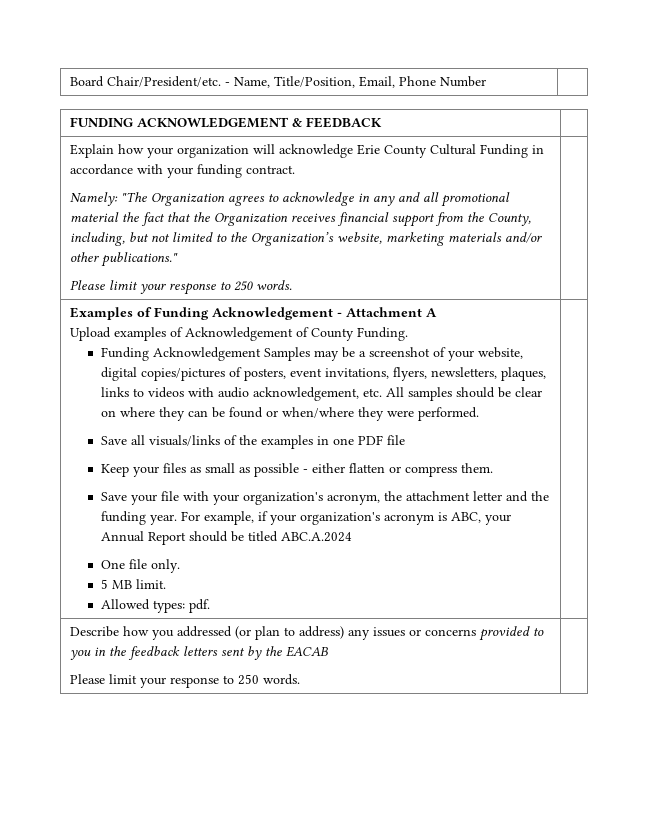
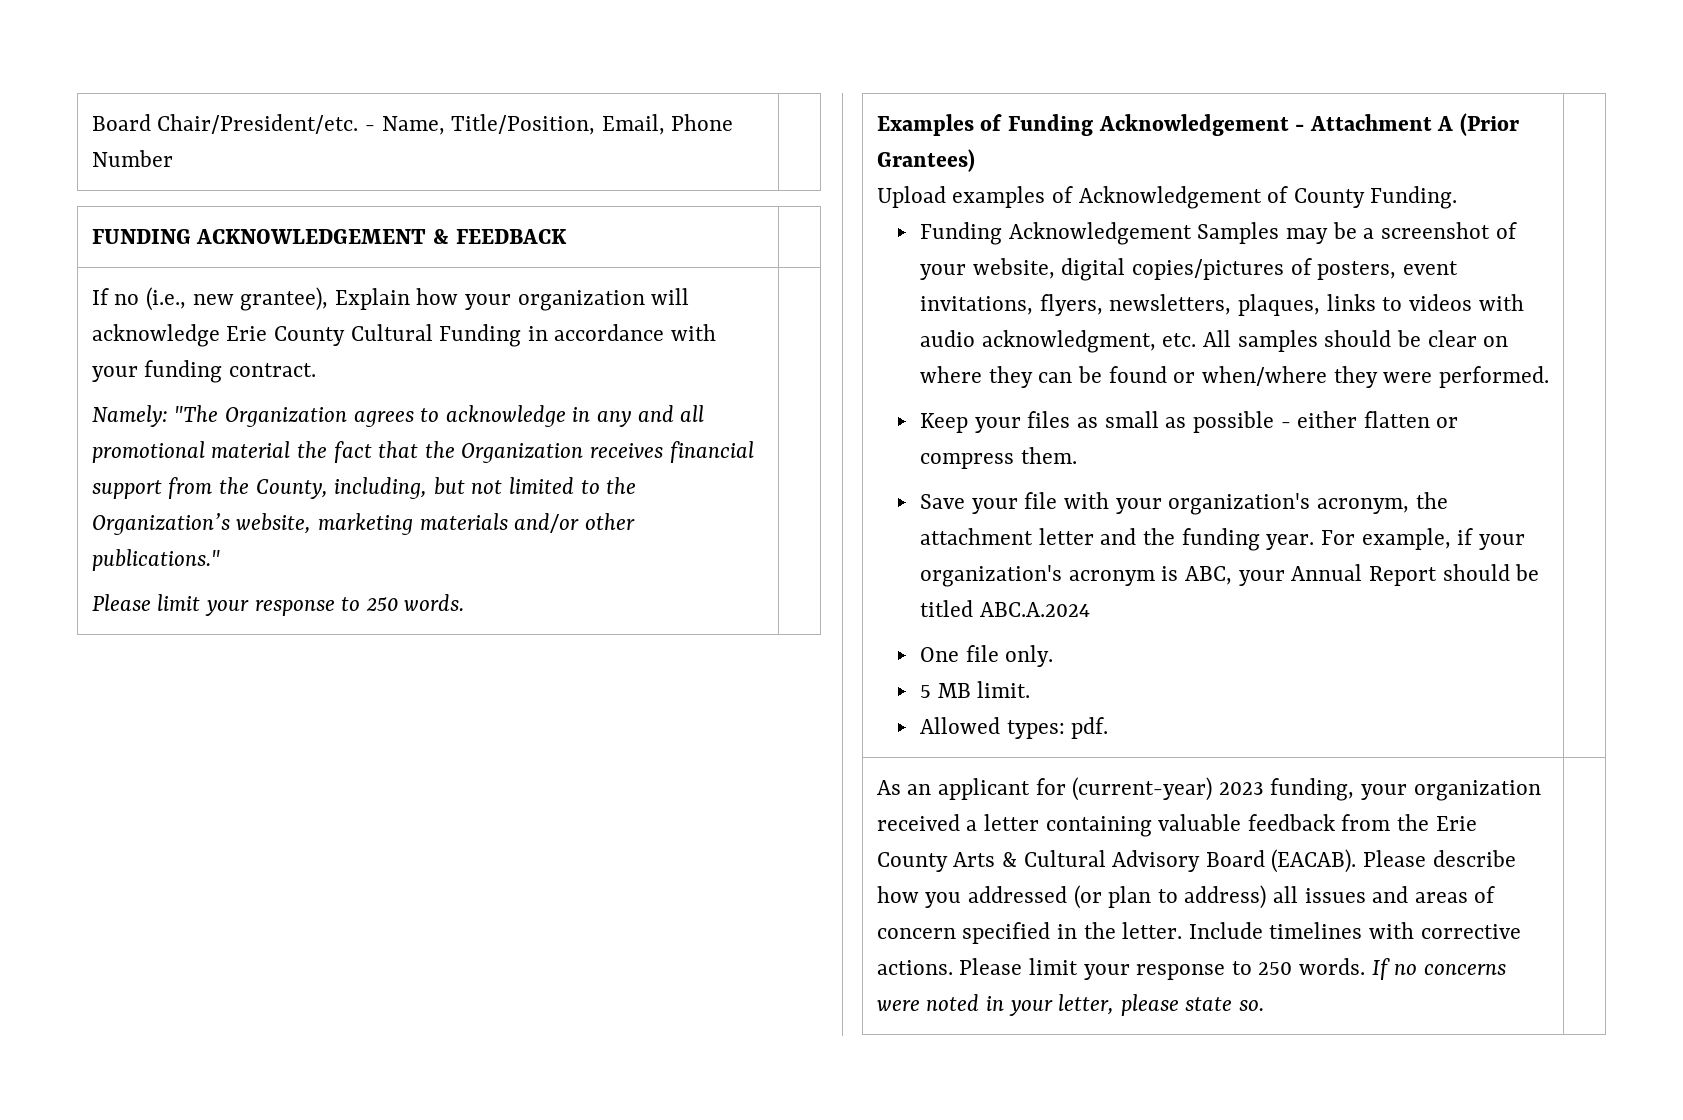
- Explain how your organization will acknowledge Erie County Cultural Funding in accordance with your funding contract.
+ If no (i.e., new grantee), Explain how your organization will acknowledge Erie County Cultural Funding in accordance with your funding contract.
- Examples of Funding Acknowledgement - Attachment A
+ Examples of Funding Acknowledgement - Attachment A (Prior Grantees)
- Funding Acknowledgement Samples may be a screenshot of your website, digital copies/pictures of posters, event invitations, flyers, newsletters, plaques, links to videos with audio acknowledgement, etc. All samples should be clear on where they can be found or when/where they were performed.
+ Funding Acknowledgement Samples may be a screenshot of your website, digital copies/pictures of posters, event invitations, flyers, newsletters, plaques, links to videos with audio acknowledgment, etc. All samples should be clear on where they can be found or when/where they were performed.
- Save all visuals/links of the examples in one PDF file
- Describe how you addressed (or plan to address) any issues or concerns provided to you in the feedback letters sent by the EACAB
- Please limit your response to 250 words.
+ As an applicant for (current-year) 2023 funding, your organization received a letter containing valuable feedback from the Erie County Arts & Cultural Advisory Board (EACAB). Please describe how you addressed (or plan to address) all issues and areas of concern specified in the letter. Include timelines with corrective actions. Please limit your response to 250 words. If no concerns were noted in your letter, please state so.

